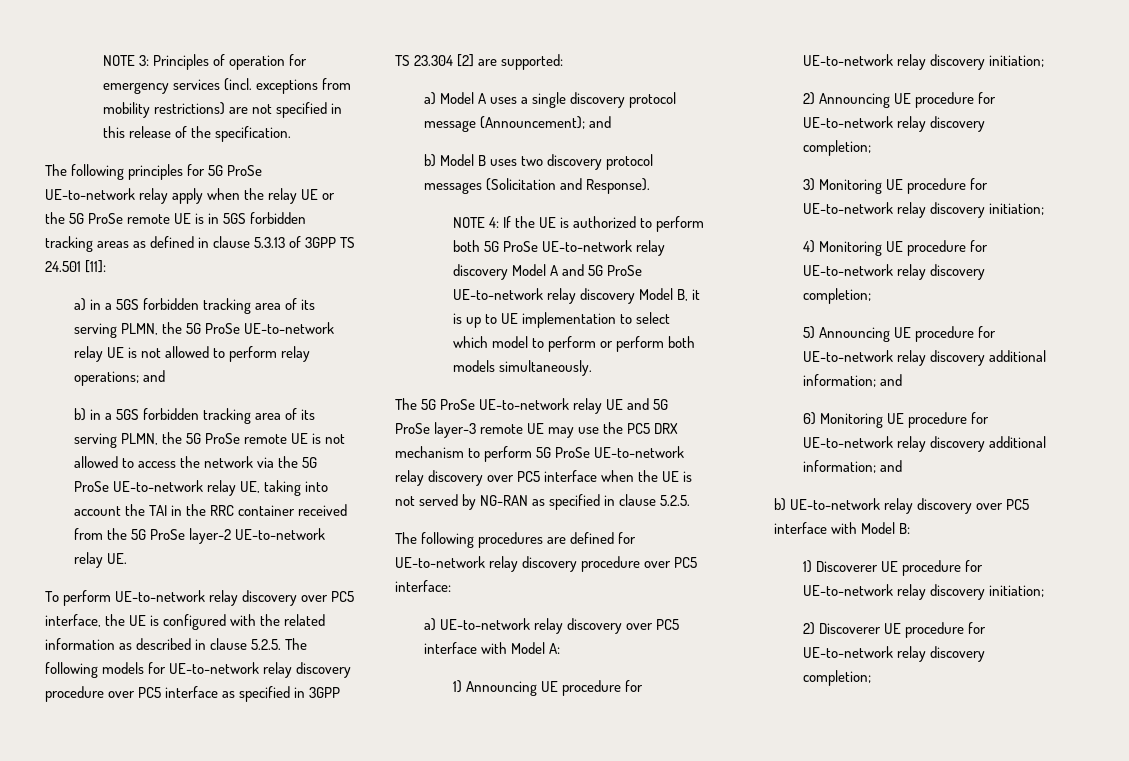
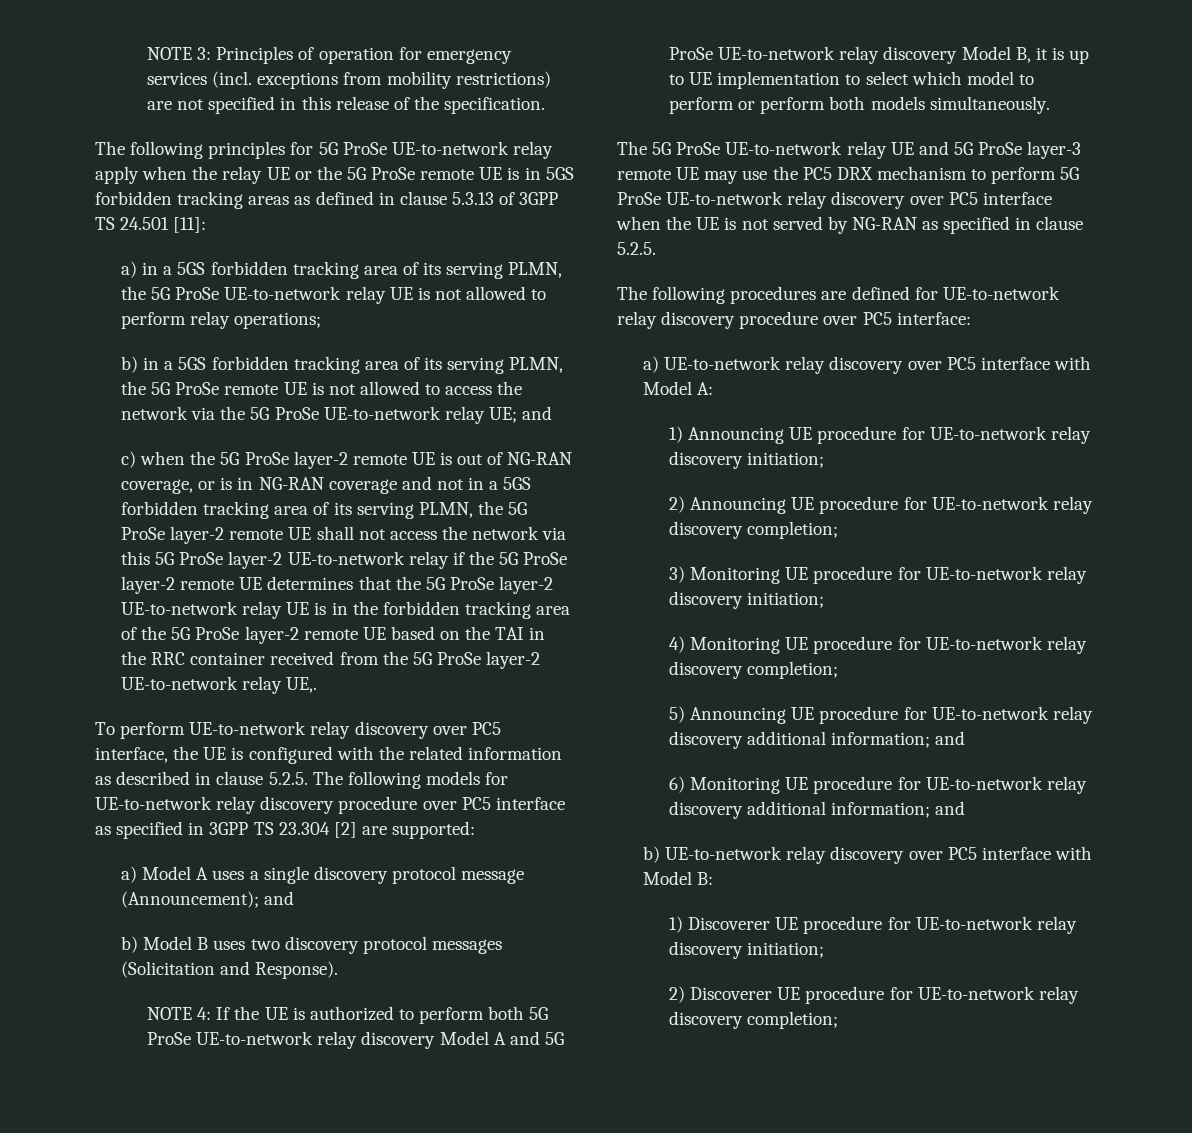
- a) in a 5GS forbidden tracking area of its serving PLMN, the 5G ProSe UE-to-network relay UE is not allowed to perform relay operations; and
+ a) in a 5GS forbidden tracking area of its serving PLMN, the 5G ProSe UE-to-network relay UE is not allowed to perform relay operations;
- b) in a 5GS forbidden tracking area of its serving PLMN, the 5G ProSe remote UE is not allowed to access the network via the 5G ProSe UE-to-network relay UE, taking into account the TAI in the RRC container received from the 5G ProSe layer-2 UE-to-network relay UE.
+ b) in a 5GS forbidden tracking area of its serving PLMN, the 5G ProSe remote UE is not allowed to access the network via the 5G ProSe UE-to-network relay UE; and
+ c) when the 5G ProSe layer-2 remote UE is out of NG-RAN coverage, or is in NG-RAN coverage and not in a 5GS forbidden tracking area of its serving PLMN, the 5G ProSe layer-2 remote UE shall not access the network via this 5G ProSe layer-2 UE-to-network relay if the 5G ProSe layer-2 remote UE determines that the 5G ProSe layer-2 UE-to-network relay UE is in the forbidden tracking area of the 5G ProSe layer-2 remote UE based on the TAI in the RRC container received from the 5G ProSe layer-2 UE-to-network relay UE,.

